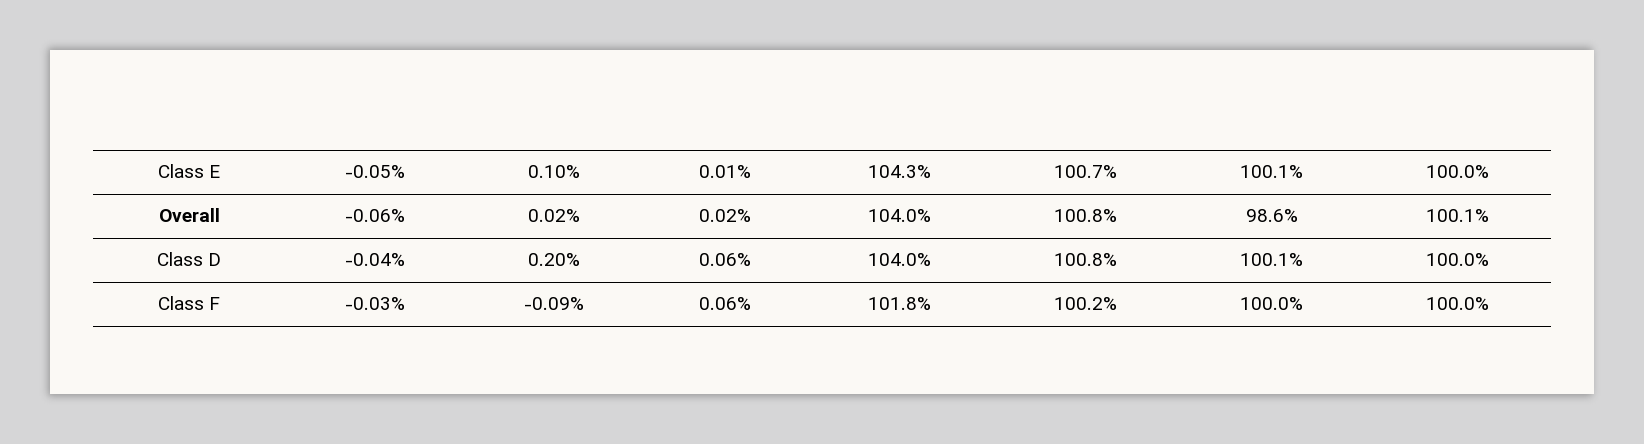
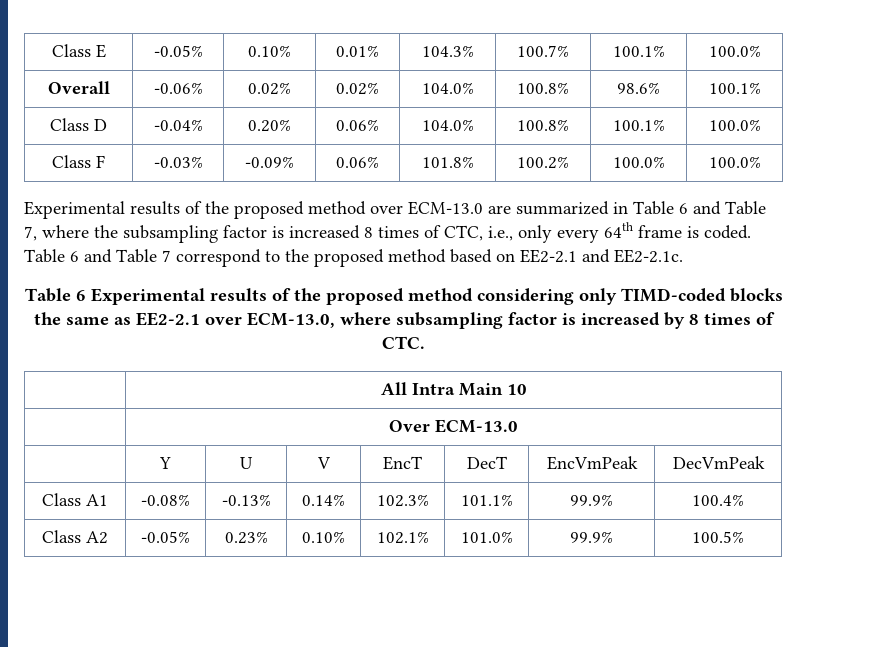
+ Experimental results of the proposed method over ECM-13.0 are summarized in Table 6 and Table 7, where the subsampling factor is increased 8 times of CTC, i.e., only every 64th frame is coded. Table 6 and Table 7 correspond to the proposed method based on EE2-2.1 and EE2-2.1c.
+ Table 6 Experimental results of the proposed method considering only TIMD-coded blocks the same as EE2-2.1 over ECM-13.0, where subsampling factor is increased by 8 times of CTC.
+ | All Intra Main 10
+ | Over ECM-13.0
+ | Y | U | V | EncT | DecT | EncVmPeak | DecVmPeak
+ Class A1 | -0.08% | -0.13% | 0.14% | 102.3% | 101.1% | 99.9% | 100.4%
+ Class A2 | -0.05% | 0.23% | 0.10% | 102.1% | 101.0% | 99.9% | 100.5%

